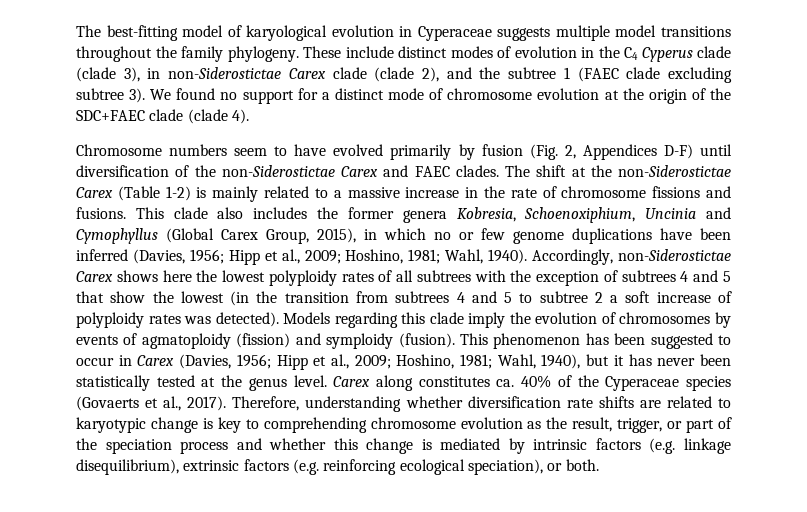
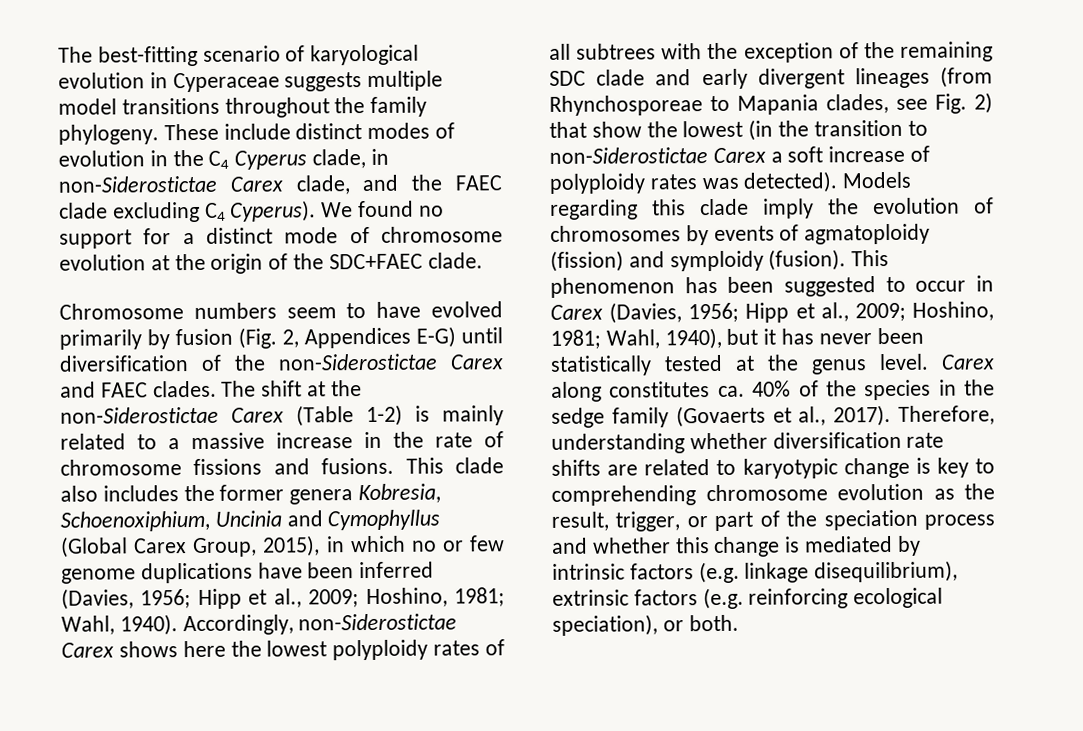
- The best-fitting model of karyological evolution in Cyperaceae suggests multiple model transitions throughout the family phylogeny.
+ The best-fitting scenario of karyological evolution in Cyperaceae suggests multiple model transitions throughout the family phylogeny.
- These include distinct modes of evolution in the C4 Cyperus clade (clade 3), in non-Siderostictae Carex clade (clade 2), and the subtree 1 (FAEC clade excluding subtree 3).
+ These include distinct modes of evolution in the C4 Cyperus clade, in non-Siderostictae Carex clade, and the FAEC clade excluding C4 Cyperus).
- We found no support for a distinct mode of chromosome evolution at the origin of the SDC+FAEC clade (clade 4).
+ We found no support for a distinct mode of chromosome evolution at the origin of the SDC+FAEC clade.
- Chromosome numbers seem to have evolved primarily by fusion (Fig. 2, Appendices D-F) until diversification of the non-Siderostictae Carex and FAEC clades.
+ Chromosome numbers seem to have evolved primarily by fusion (Fig. 2, Appendices E-G) until diversification of the non-Siderostictae Carex and FAEC clades.
- Accordingly, non-Siderostictae Carex shows here the lowest polyploidy rates of all subtrees with the exception of subtrees 4 and 5 that show the lowest (in the transition from subtrees 4 and 5 to subtree 2 a soft increase of polyploidy rates was detected).
+ Accordingly, non-Siderostictae Carex shows here the lowest polyploidy rates of all subtrees with the exception of the remaining SDC clade and early divergent lineages (from Rhynchosporeae to Mapania clades, see Fig. 2) that show the lowest (in the transition to non-Siderostictae Carex a soft increase of polyploidy rates was detected).
- Carex along constitutes ca. 40% of the Cyperaceae species (Govaerts et al., 2017).
+ Carex along constitutes ca. 40% of the species in the sedge family (Govaerts et al., 2017).

